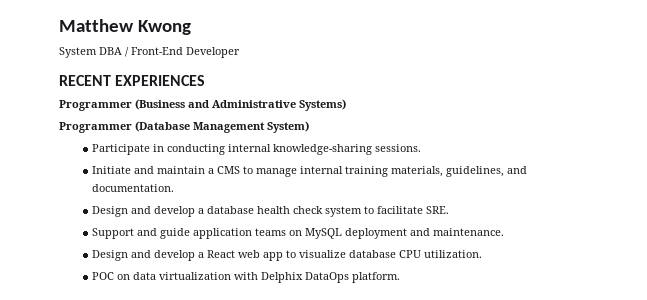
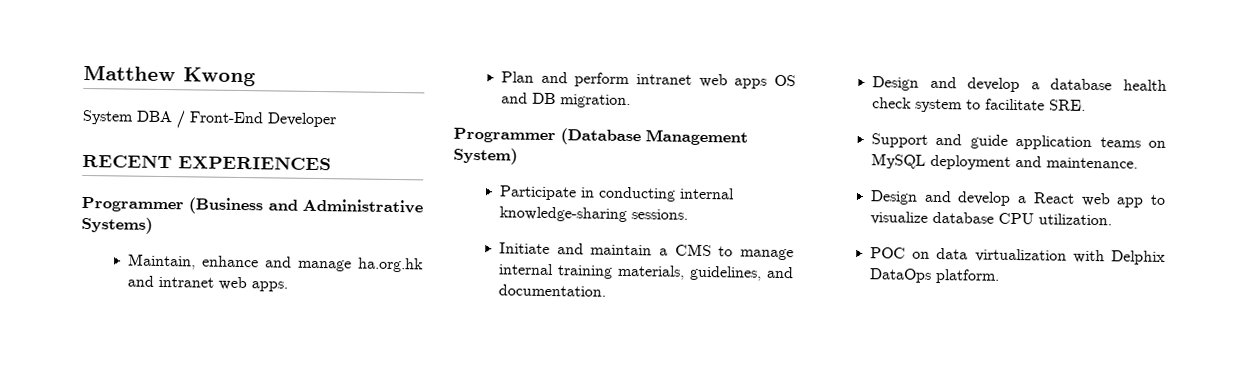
+ Maintain, enhance and manage ha.org.hk and intranet web apps.
+ Plan and perform intranet web apps OS and DB migration.

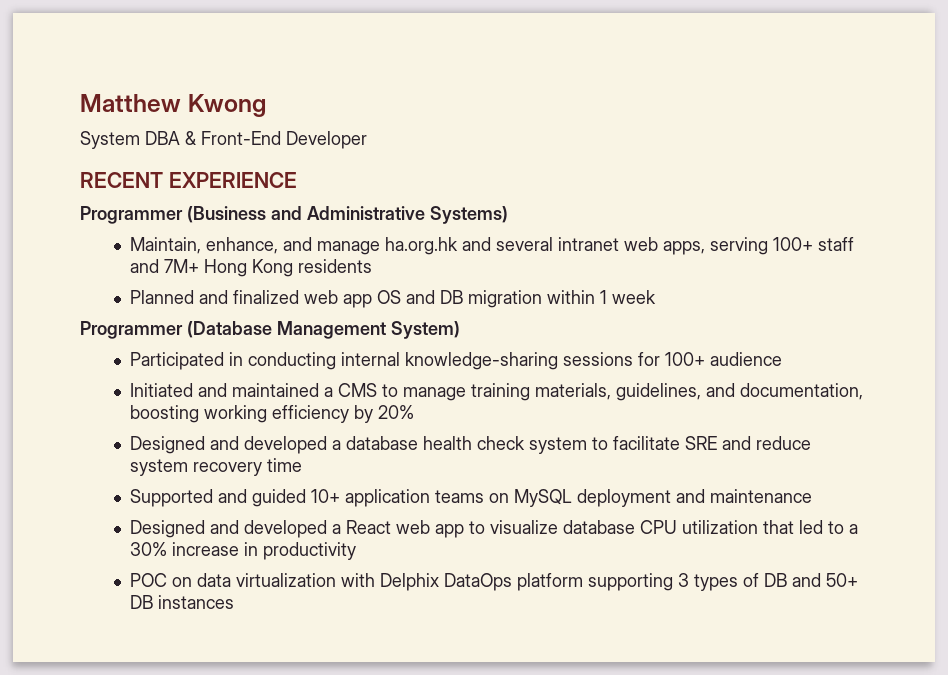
- System DBA / Front-End Developer
+ System DBA & Front-End Developer
- RECENT EXPERIENCES
+ RECENT EXPERIENCE
- Maintain, enhance and manage ha.org.hk and intranet web apps.
- Plan and perform intranet web apps OS and DB migration.
+ Maintain, enhance, and manage ha.org.hk and several intranet web apps, serving 100+ staff and 7M+ Hong Kong residents
+ Planned and finalized web app OS and DB migration within 1 week
- Participate in conducting internal knowledge-sharing sessions.
- Initiate and maintain a CMS to manage internal training materials, guidelines, and documentation.
- Design and develop a database health check system to facilitate SRE.
- Support and guide application teams on MySQL deployment and maintenance.
- Design and develop a React web app to visualize database CPU utilization.
+ Participated in conducting internal knowledge-sharing sessions for 100+ audience
+ Initiated and maintained a CMS to manage training materials, guidelines, and documentation, boosting working efficiency by 20%
+ Designed and developed a database health check system to facilitate SRE and reduce system recovery time
+ Supported and guided 10+ application teams on MySQL deployment and maintenance
+ Designed and developed a React web app to visualize database CPU utilization that led to a 30% increase in productivity
- POC on data virtualization with Delphix DataOps platform.
+ POC on data virtualization with Delphix DataOps platform supporting 3 types of DB and 50+ DB instances

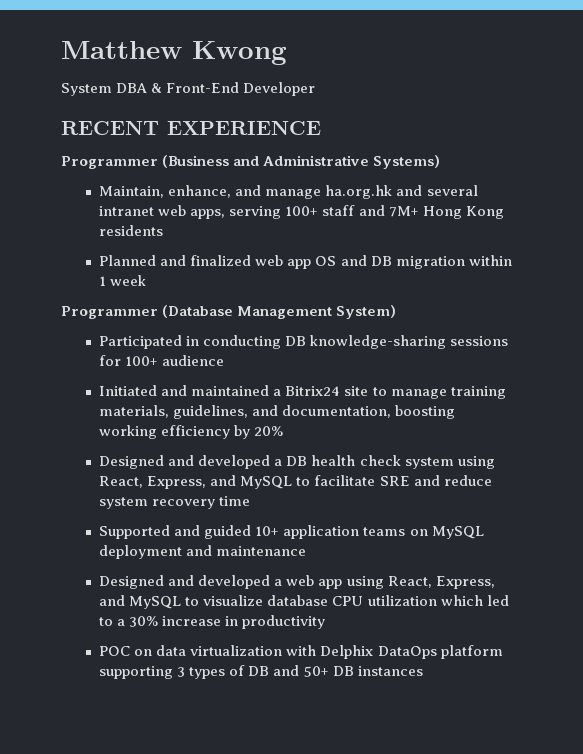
- Participated in conducting internal knowledge-sharing sessions for 100+ audience
+ Participated in conducting DB knowledge-sharing sessions for 100+ audience
- Initiated and maintained a CMS to manage training materials, guidelines, and documentation, boosting working efficiency by 20%
+ Initiated and maintained a Bitrix24 site to manage training materials, guidelines, and documentation, boosting working efficiency by 20%
- Designed and developed a database health check system to facilitate SRE and reduce system recovery time
+ Designed and developed a DB health check system using React, Express, and MySQL to facilitate SRE and reduce system recovery time
- Designed and developed a React web app to visualize database CPU utilization that led to a 30% increase in productivity
+ Designed and developed a web app using React, Express, and MySQL to visualize database CPU utilization which led to a 30% increase in productivity

